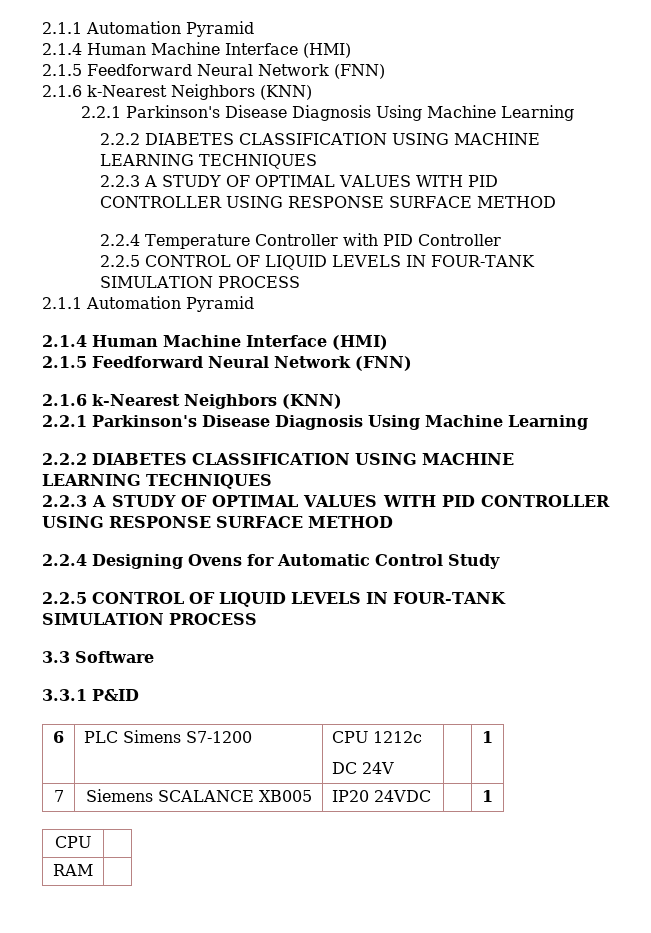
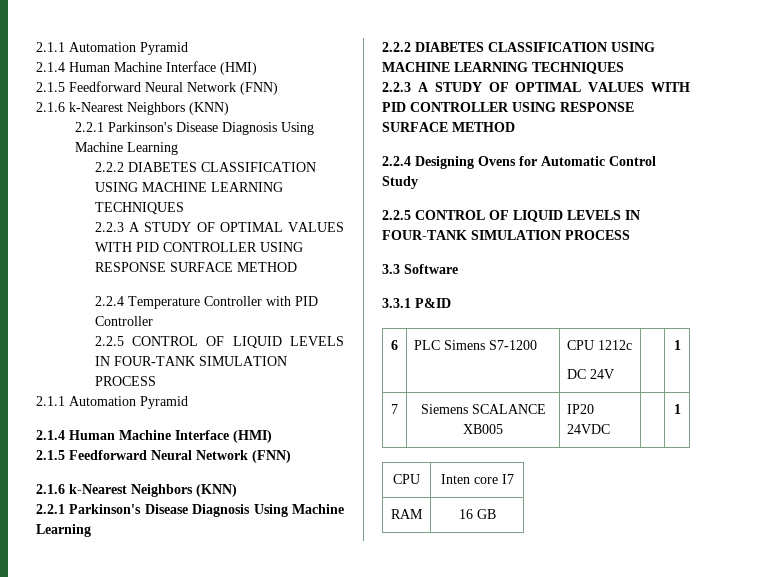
- CPU |
+ CPU | Inten core I7
- RAM |
+ RAM | 16 GB

